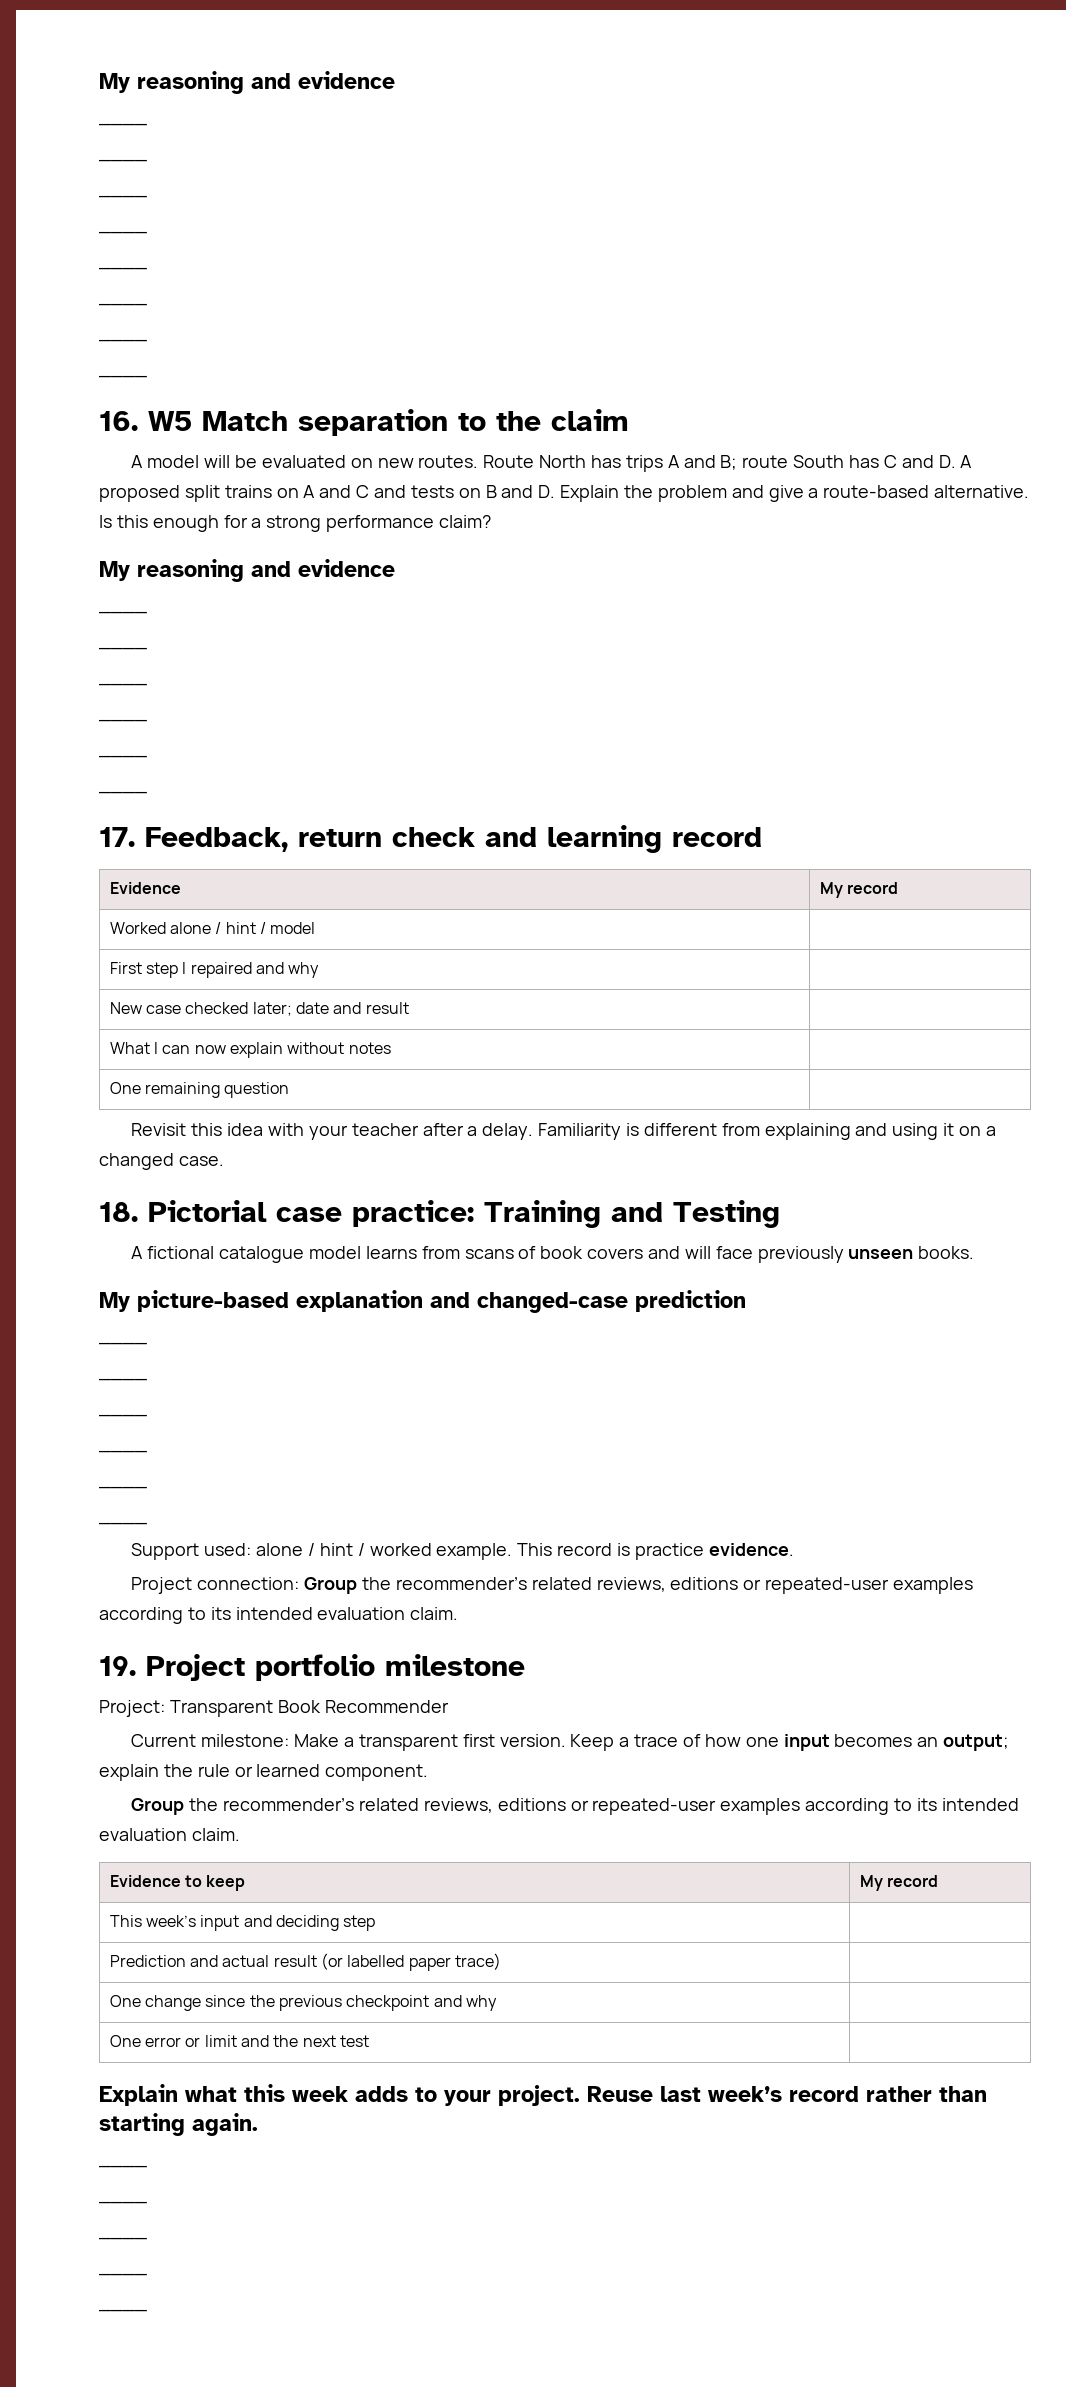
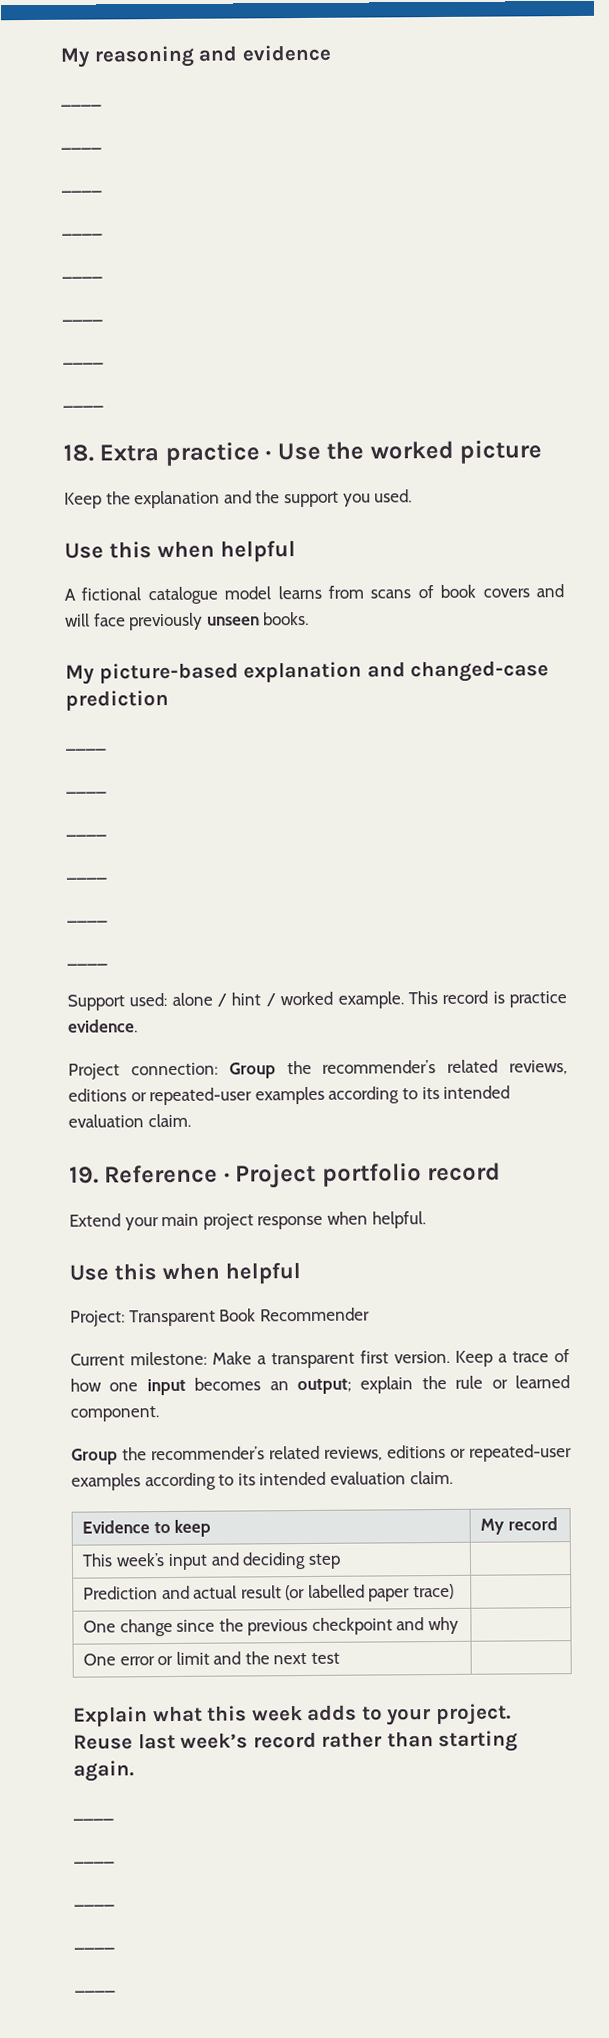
- 16. W5 Match separation to the claim
- A model will be evaluated on new routes. Route North has trips A and B; route South has C and D. A proposed split trains on A and C and tests on B and D. Explain the problem and give a route-based alternative. Is this enough for a strong performance claim?
- My reasoning and evidence
- ____
- ____
- ____
- ____
- ____
- ____
- 17. Feedback, return check and learning record
- Evidence | My record
- Worked alone / hint / model |
- First step I repaired and why |
- New case checked later; date and result |
- What I can now explain without notes |
- One remaining question |
- Revisit this idea with your teacher after a delay. Familiarity is different from explaining and using it on a changed case.
- 18. Pictorial case practice: Training and Testing
+ 18. Extra practice · Use the worked picture
+ Keep the explanation and the support you used.
+ Use this when helpful
- 19. Project portfolio milestone
+ 19. Reference · Project portfolio record
+ Extend your main project response when helpful.
+ Use this when helpful

